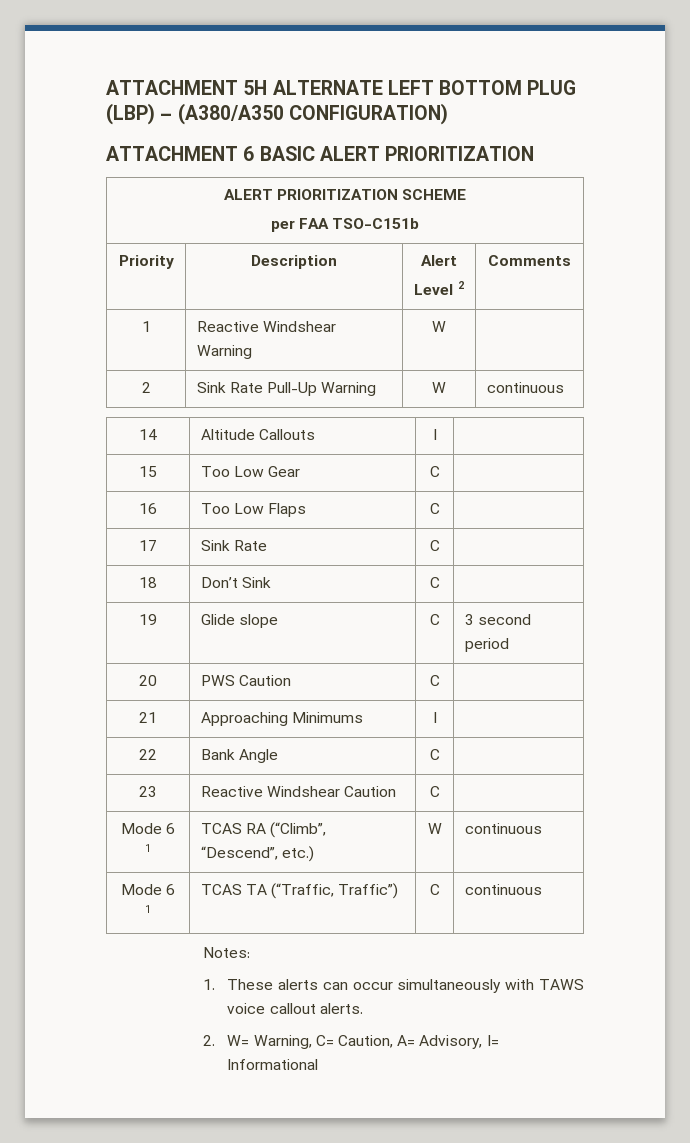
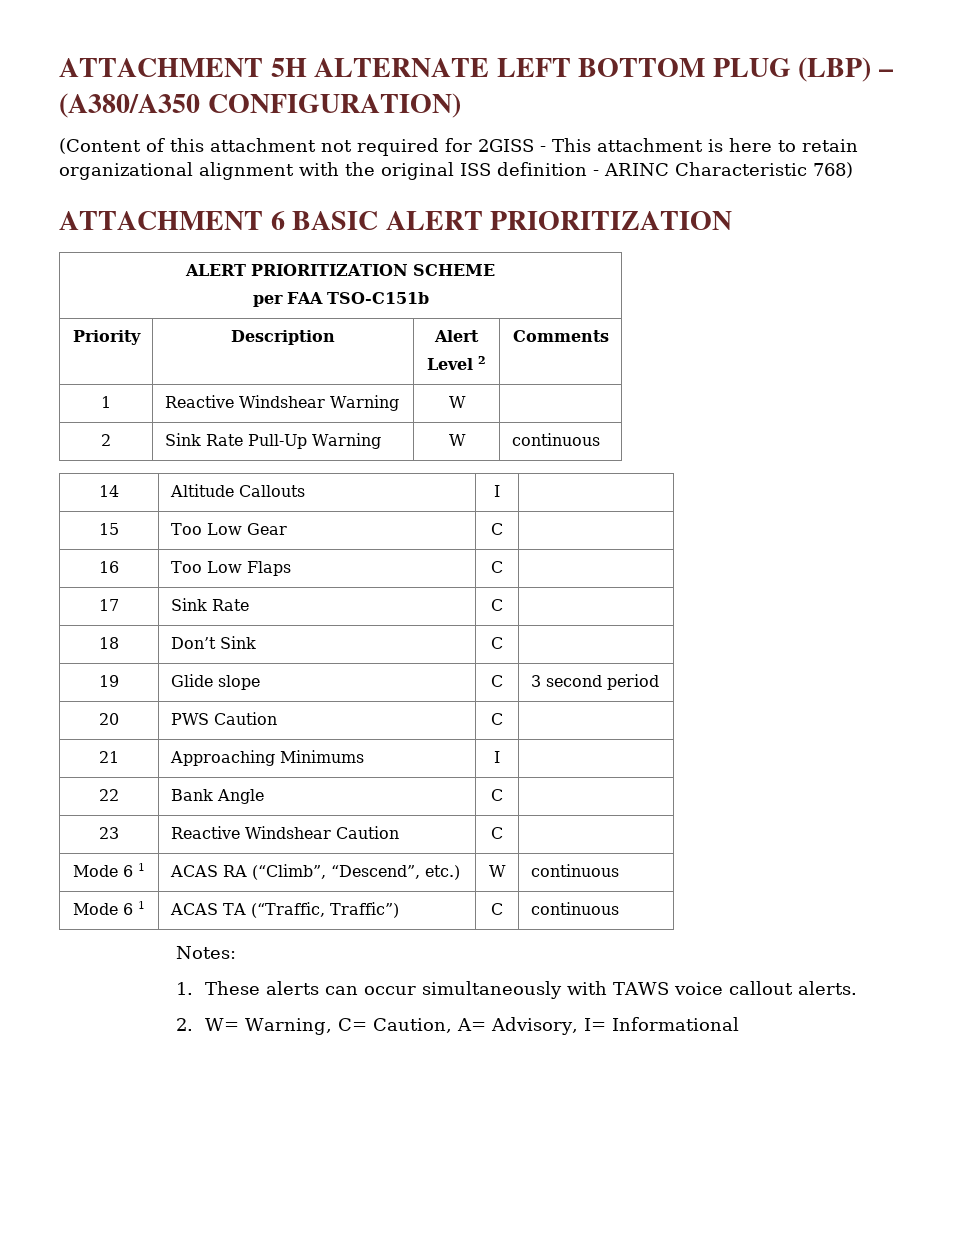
+ (Content of this attachment not required for 2GISS - This attachment is here to retain organizational alignment with the original ISS definition - ARINC Characteristic 768)
- Mode 6 1 | TCAS RA (“Climb”, “Descend”, etc.) | W | continuous
+ Mode 6 1 | ACAS RA (“Climb”, “Descend”, etc.) | W | continuous
- Mode 6 1 | TCAS TA (“Traffic, Traffic”) | C | continuous
+ Mode 6 1 | ACAS TA (“Traffic, Traffic”) | C | continuous

